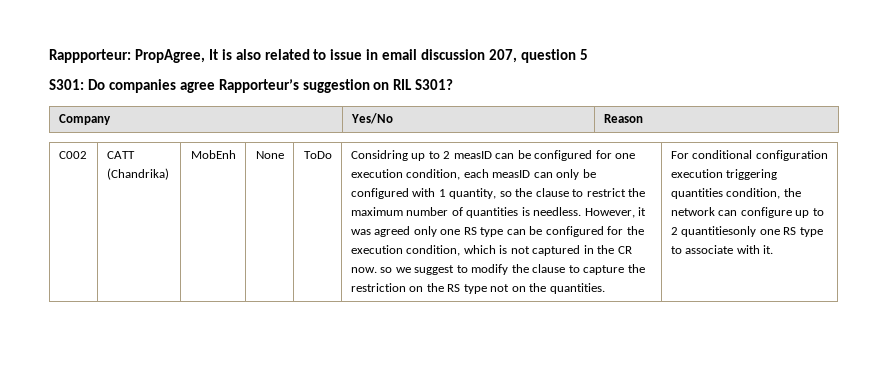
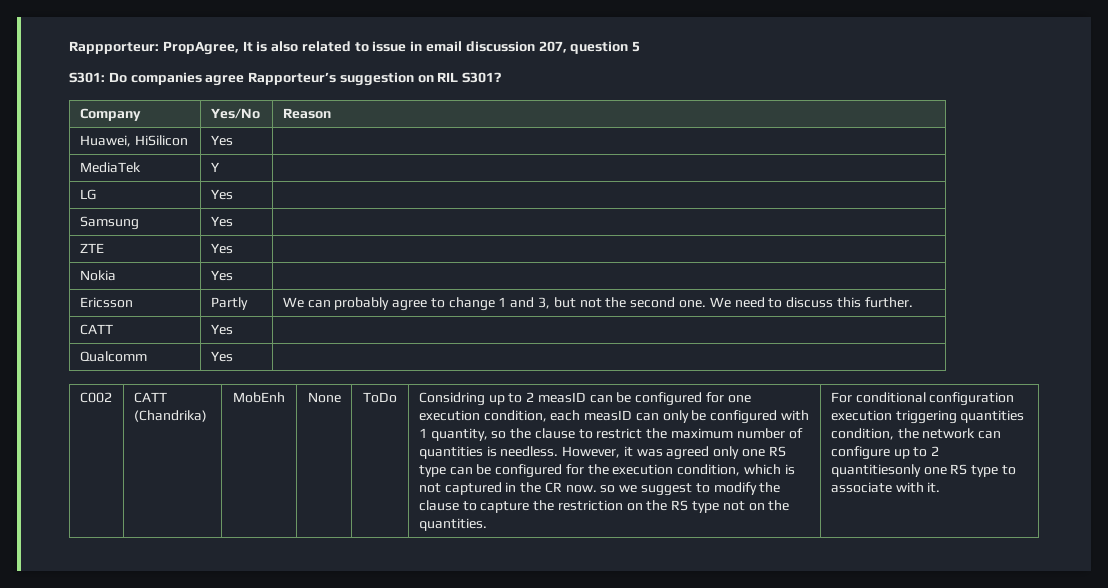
+ Huawei, HiSilicon | Yes |
+ MediaTek | Y |
+ LG | Yes |
+ Samsung | Yes |
+ ZTE | Yes |
+ Nokia | Yes |
+ Ericsson | Partly | We can probably agree to change 1 and 3, but not the second one. We need to discuss this further.
+ CATT | Yes |
+ Qualcomm | Yes |

